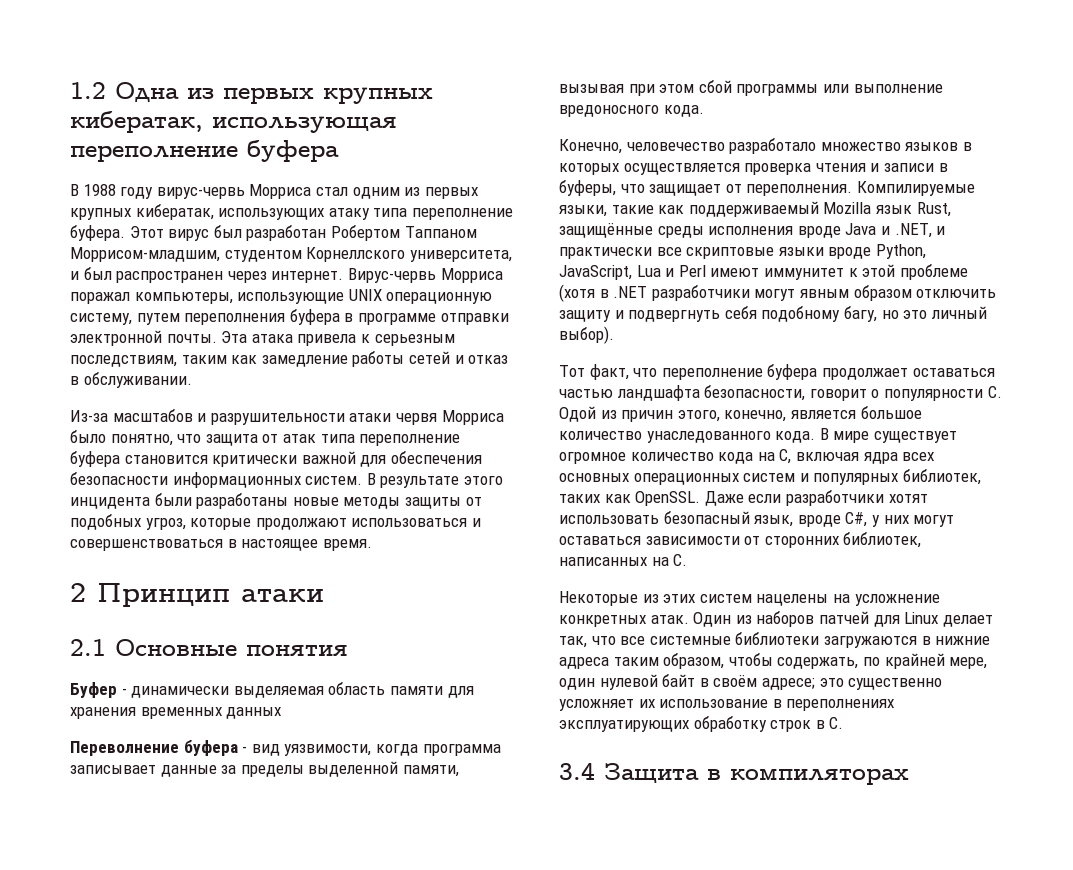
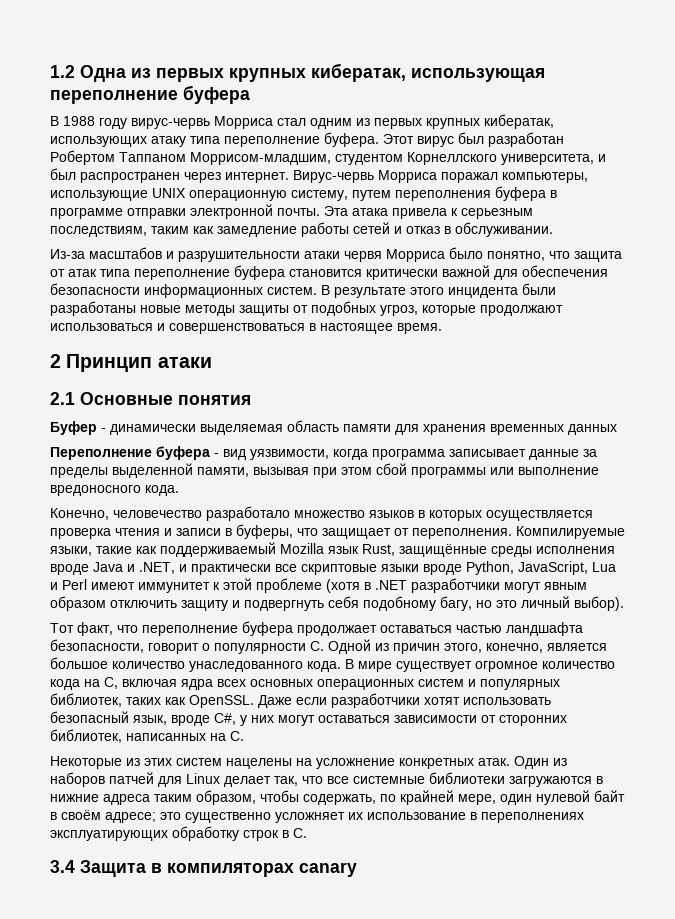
- Переволнение буфера - вид уязвимости, когда программа записывает данные за пределы выделенной памяти, вызывая при этом сбой программы или выполнение вредоносного кода.
+ Переполнение буфера - вид уязвимости, когда программа записывает данные за пределы выделенной памяти, вызывая при этом сбой программы или выполнение вредоносного кода.
- Тот факт, что переполнение буфера продолжает оставаться частью ландшафта безопасности, говорит о популярности C. Одой из причин этого, конечно, является большое количество унаследованного кода.
+ Тот факт, что переполнение буфера продолжает оставаться частью ландшафта безопасности, говорит о популярности C. Одной из причин этого, конечно, является большое количество унаследованного кода.
- 3.4 Защита в компиляторах
+ 3.4 Защита в компиляторах canary

